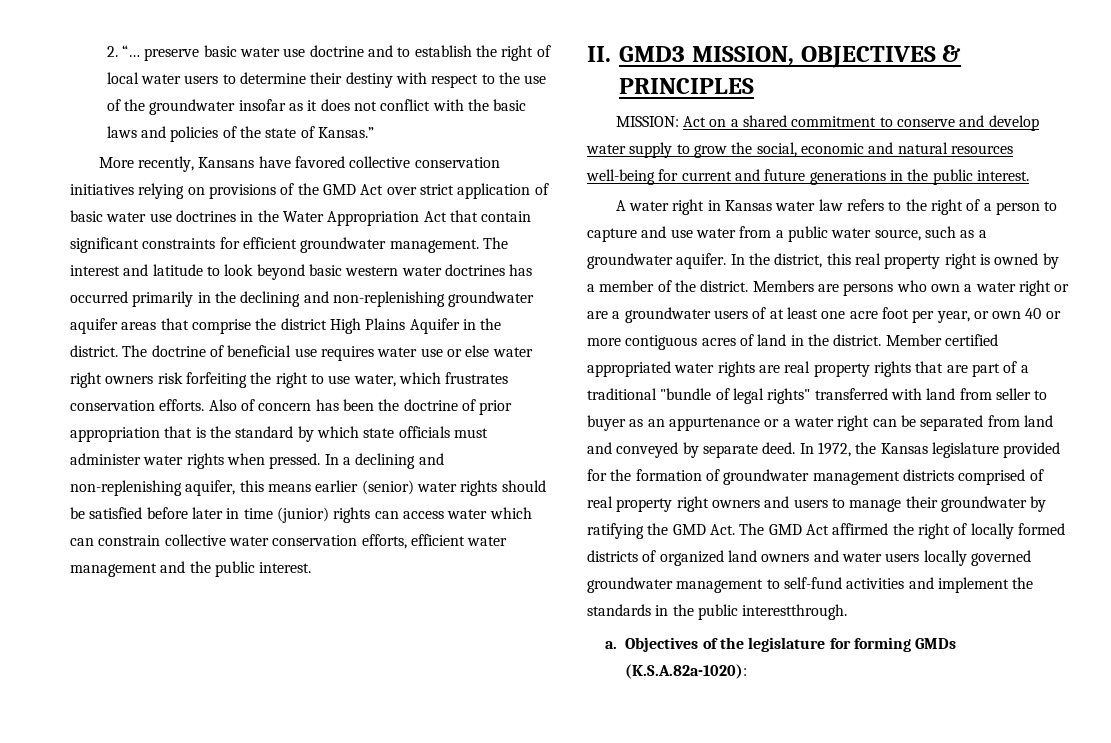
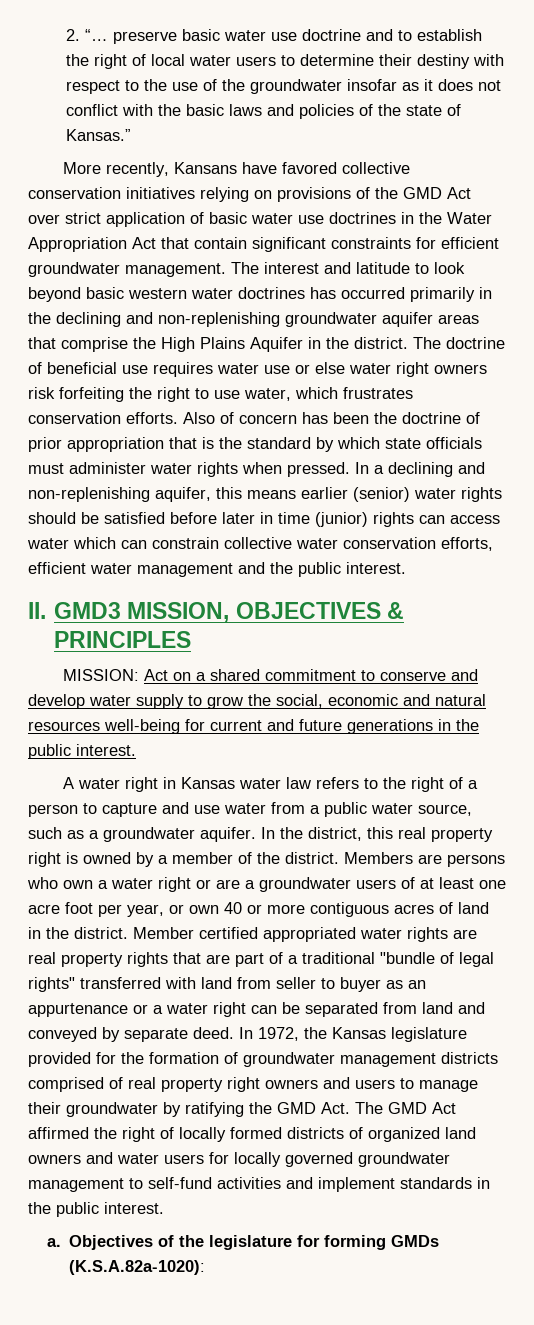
- The interest and latitude to look beyond basic western water doctrines has occurred primarily in the declining and non-replenishing groundwater aquifer areas that comprise the district High Plains Aquifer in the district.
+ The interest and latitude to look beyond basic western water doctrines has occurred primarily in the declining and non-replenishing groundwater aquifer areas that comprise the High Plains Aquifer in the district.
- In 1972, the Kansas legislature provided for the formation of groundwater management districts comprised of real property right owners and users to manage their groundwater by ratifying the GMD Act. The GMD Act affirmed the right of locally formed districts of organized land owners and water users locally governed groundwater management to self-fund activities and implement the standards in the public interestthrough.
+ In 1972, the Kansas legislature provided for the formation of groundwater management districts comprised of real property right owners and users to manage their groundwater by ratifying the GMD Act. The GMD Act affirmed the right of locally formed districts of organized land owners and water users for locally governed groundwater management to self-fund activities and implement standards in the public interest.

